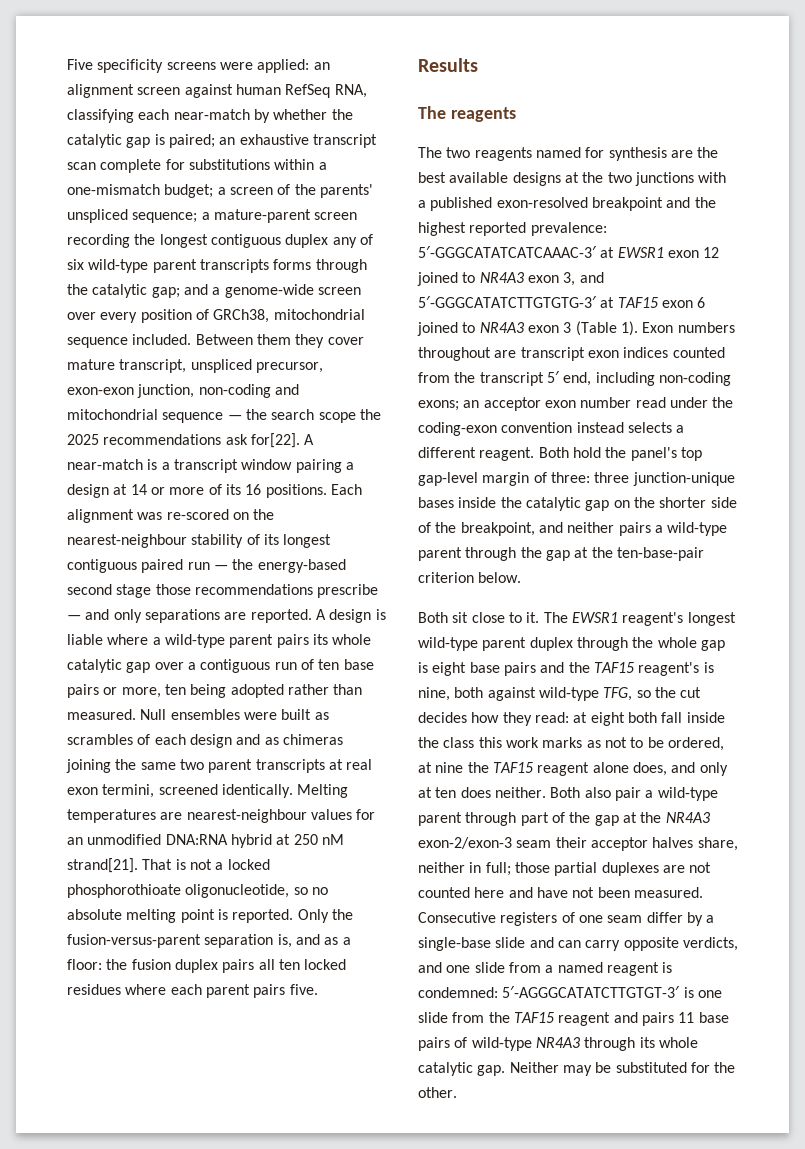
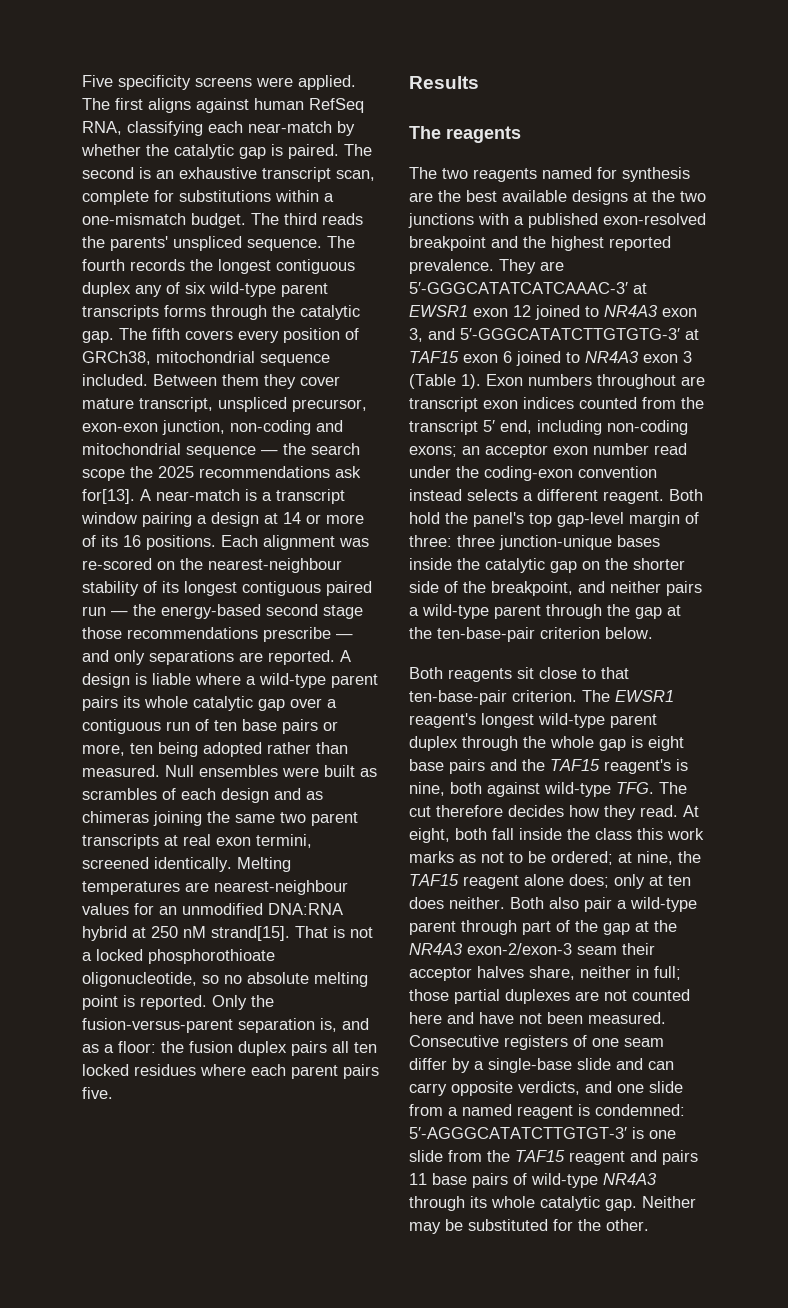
- Five specificity screens were applied: an alignment screen against human RefSeq RNA, classifying each near-match by whether the catalytic gap is paired; an exhaustive transcript scan complete for substitutions within a one-mismatch budget; a screen of the parents' unspliced sequence; a mature-parent screen recording the longest contiguous duplex any of six wild-type parent transcripts forms through the catalytic gap; and a genome-wide screen over every position of GRCh38, mitochondrial sequence included.
+ Five specificity screens were applied. The first aligns against human RefSeq RNA, classifying each near-match by whether the catalytic gap is paired. The second is an exhaustive transcript scan, complete for substitutions within a one-mismatch budget. The third reads the parents' unspliced sequence. The fourth records the longest contiguous duplex any of six wild-type parent transcripts forms through the catalytic gap. The fifth covers every position of GRCh38, mitochondrial sequence included.
- Between them they cover mature transcript, unspliced precursor, exon-exon junction, non-coding and mitochondrial sequence — the search scope the 2025 recommendations ask for[22].
+ Between them they cover mature transcript, unspliced precursor, exon-exon junction, non-coding and mitochondrial sequence — the search scope the 2025 recommendations ask for[13].
- Melting temperatures are nearest-neighbour values for an unmodified DNA:RNA hybrid at 250 nM strand[21].
+ Melting temperatures are nearest-neighbour values for an unmodified DNA:RNA hybrid at 250 nM strand[15].
- The two reagents named for synthesis are the best available designs at the two junctions with a published exon-resolved breakpoint and the highest reported prevalence: 5′-GGGCATATCATCAAAC-3′ at EWSR1 exon 12 joined to NR4A3 exon 3, and 5′-GGGCATATCTTGTGTG-3′ at TAF15 exon 6 joined to NR4A3 exon 3 (Table 1).
+ The two reagents named for synthesis are the best available designs at the two junctions with a published exon-resolved breakpoint and the highest reported prevalence. They are 5′-GGGCATATCATCAAAC-3′ at EWSR1 exon 12 joined to NR4A3 exon 3, and 5′-GGGCATATCTTGTGTG-3′ at TAF15 exon 6 joined to NR4A3 exon 3 (Table 1).
- Both sit close to it.
+ Both reagents sit close to that ten-base-pair criterion.
- The EWSR1 reagent's longest wild-type parent duplex through the whole gap is eight base pairs and the TAF15 reagent's is nine, both against wild-type TFG, so the cut decides how they read: at eight both fall inside the class this work marks as not to be ordered, at nine the TAF15 reagent alone does, and only at ten does neither.
+ The EWSR1 reagent's longest wild-type parent duplex through the whole gap is eight base pairs and the TAF15 reagent's is nine, both against wild-type TFG. The cut therefore decides how they read. At eight, both fall inside the class this work marks as not to be ordered; at nine, the TAF15 reagent alone does; only at ten does neither.

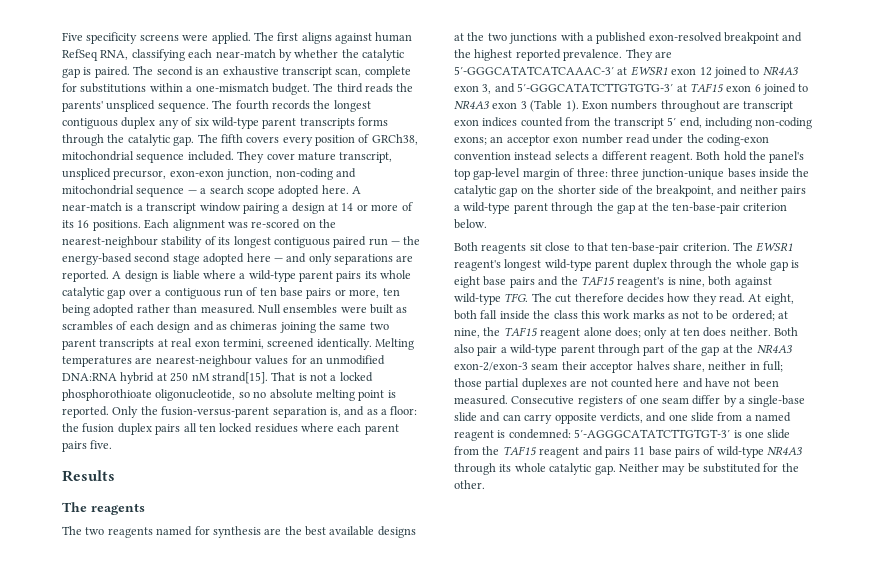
- Between them they cover mature transcript, unspliced precursor, exon-exon junction, non-coding and mitochondrial sequence — the search scope the 2025 recommendations ask for[13].
+ They cover mature transcript, unspliced precursor, exon-exon junction, non-coding and mitochondrial sequence — a search scope adopted here.
- Each alignment was re-scored on the nearest-neighbour stability of its longest contiguous paired run — the energy-based second stage those recommendations prescribe — and only separations are reported.
+ Each alignment was re-scored on the nearest-neighbour stability of its longest contiguous paired run — the energy-based second stage adopted here — and only separations are reported.

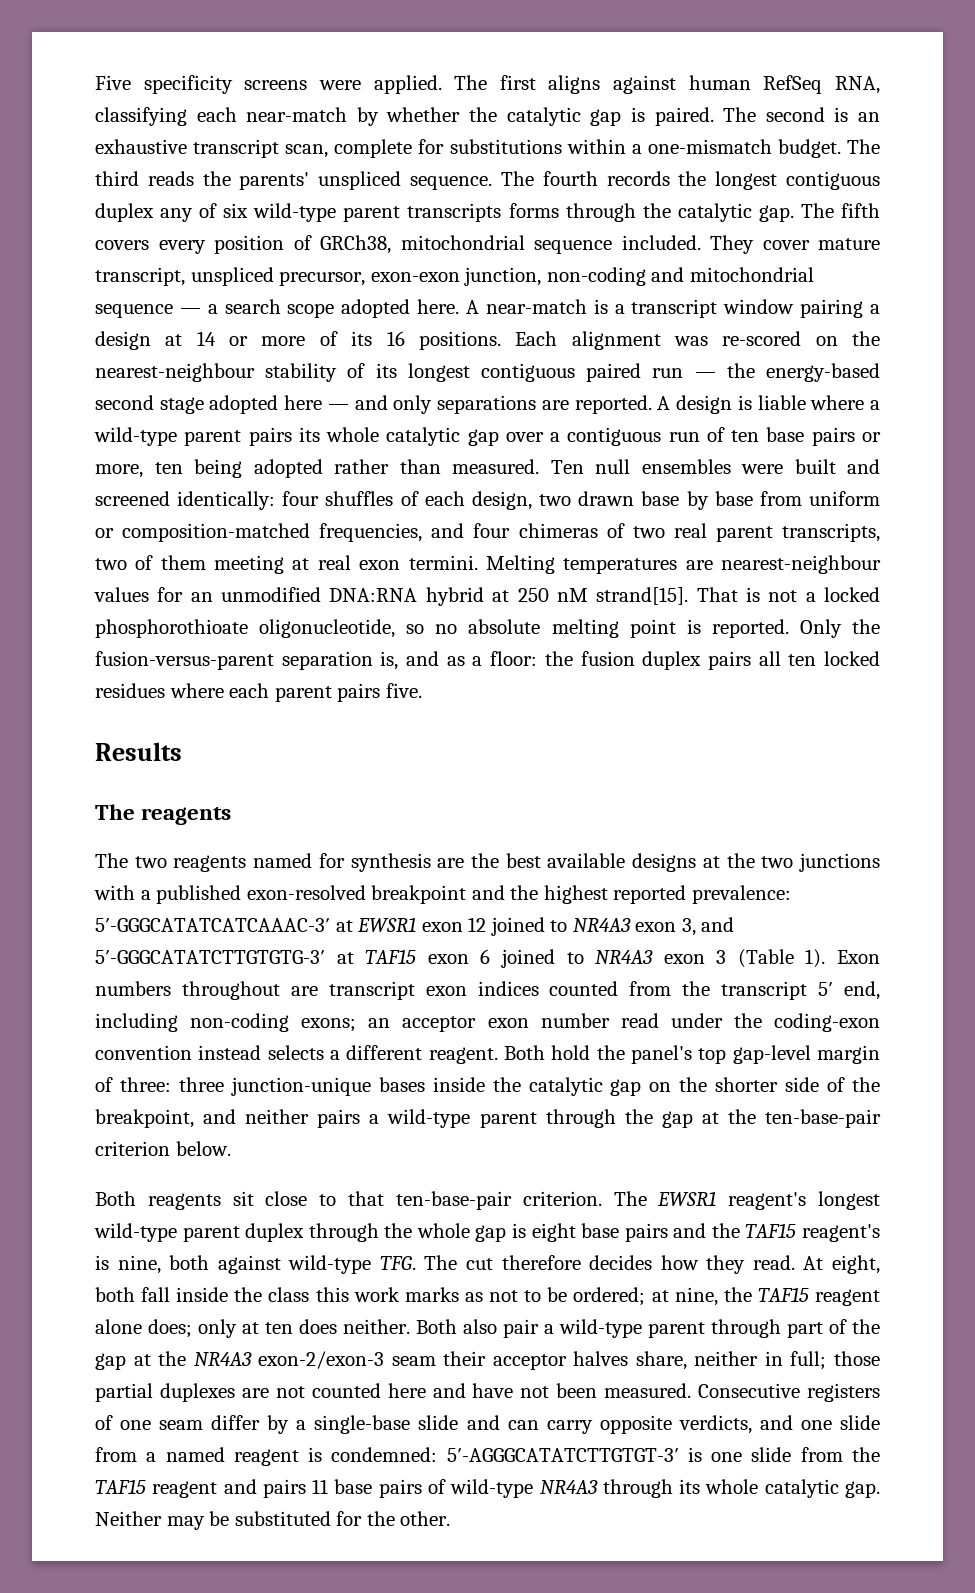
- Null ensembles were built as scrambles of each design and as chimeras joining the same two parent transcripts at real exon termini, screened identically.
+ Ten null ensembles were built and screened identically: four shuffles of each design, two drawn base by base from uniform or composition-matched frequencies, and four chimeras of two real parent transcripts, two of them meeting at real exon termini.
- The two reagents named for synthesis are the best available designs at the two junctions with a published exon-resolved breakpoint and the highest reported prevalence. They are 5′-GGGCATATCATCAAAC-3′ at EWSR1 exon 12 joined to NR4A3 exon 3, and 5′-GGGCATATCTTGTGTG-3′ at TAF15 exon 6 joined to NR4A3 exon 3 (Table 1).
+ The two reagents named for synthesis are the best available designs at the two junctions with a published exon-resolved breakpoint and the highest reported prevalence: 5′-GGGCATATCATCAAAC-3′ at EWSR1 exon 12 joined to NR4A3 exon 3, and 5′-GGGCATATCTTGTGTG-3′ at TAF15 exon 6 joined to NR4A3 exon 3 (Table 1).

